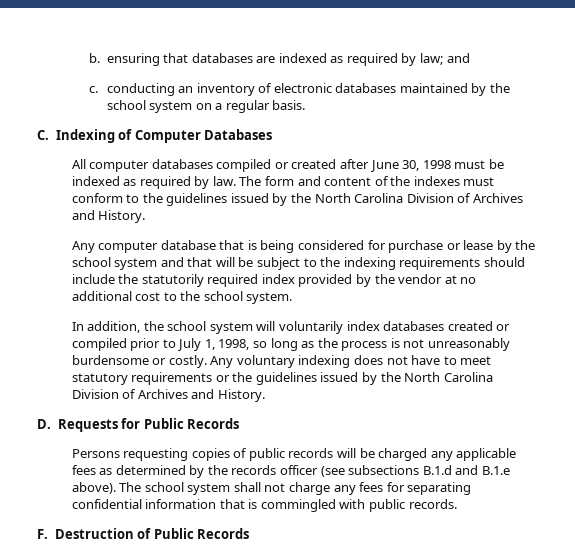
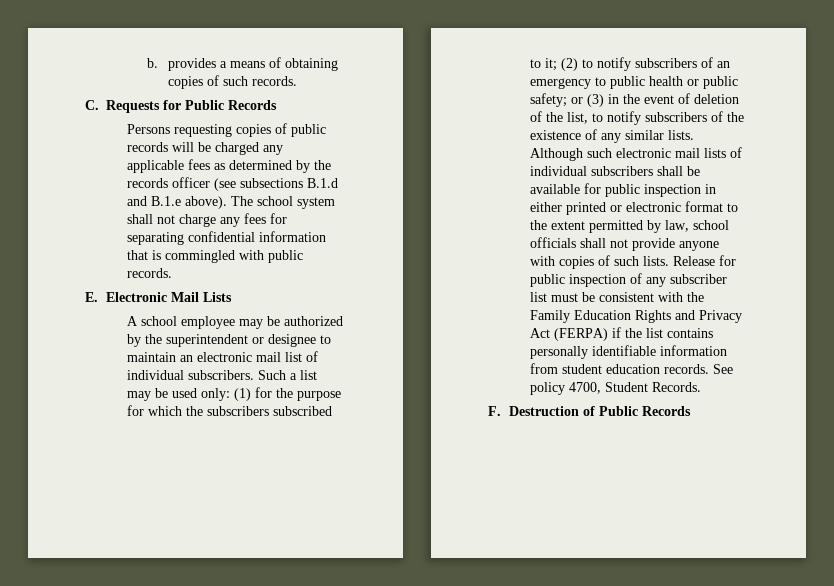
- b. ensuring that databases are indexed as required by law; and
- c. conducting an inventory of electronic databases maintained by the school system on a regular basis.
- C. Indexing of Computer Databases
- All computer databases compiled or created after June 30, 1998 must be indexed as required by law. The form and content of the indexes must conform to the guidelines issued by the North Carolina Division of Archives and History.
- Any computer database that is being considered for purchase or lease by the school system and that will be subject to the indexing requirements should include the statutorily required index provided by the vendor at no additional cost to the school system.
- In addition, the school system will voluntarily index databases created or compiled prior to July 1, 1998, so long as the process is not unreasonably burdensome or costly. Any voluntary indexing does not have to meet statutory requirements or the guidelines issued by the North Carolina Division of Archives and History.
- D. Requests for Public Records
+ b. provides a means of obtaining copies of such records.
+ C. Requests for Public Records
+ E. Electronic Mail Lists
+ A school employee may be authorized by the superintendent or designee to maintain an electronic mail list of individual subscribers. Such a list may be used only: (1) for the purpose for which the subscribers subscribed to it; (2) to notify subscribers of an emergency to public health or public safety; or (3) in the event of deletion of the list, to notify subscribers of the existence of any similar lists. Although such electronic mail lists of individual subscribers shall be available for public inspection in either printed or electronic format to the extent permitted by law, school officials shall not provide anyone with copies of such lists. Release for public inspection of any subscriber list must be consistent with the Family Education Rights and Privacy Act (FERPA) if the list contains personally identifiable information from student education records. See policy 4700, Student Records.

